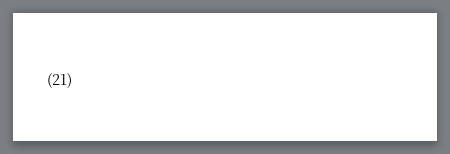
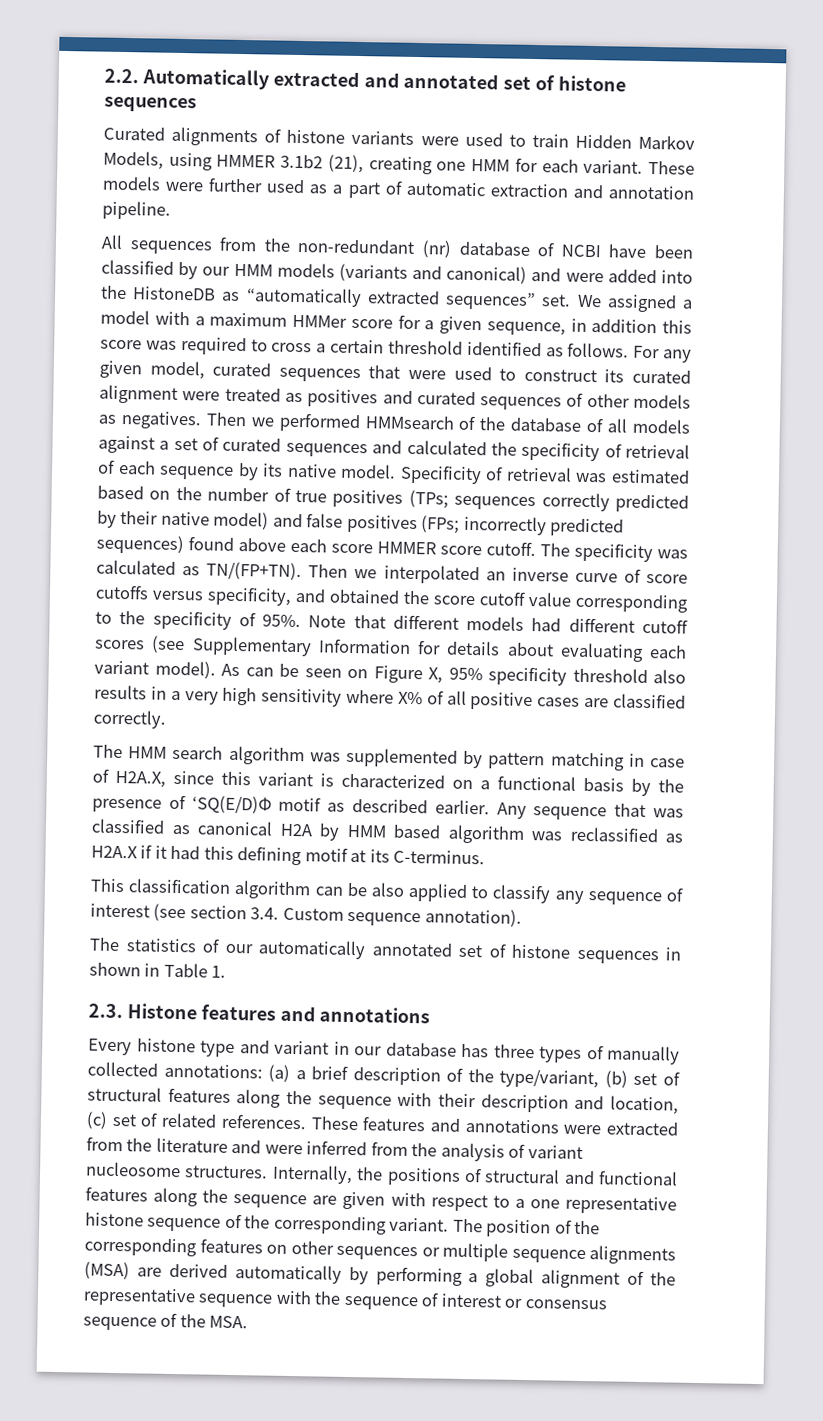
- (21)
+ 2.2. Automatically extracted and annotated set of histone sequences
+ Curated alignments of histone variants were used to train Hidden Markov Models, using HMMER 3.1b2 (21), creating one HMM for each variant. These models were further used as a part of automatic extraction and annotation pipeline.
+ All sequences from the non-redundant (nr) database of NCBI have been classified by our HMM models (variants and canonical) and were added into the HistoneDB as “automatically extracted sequences” set. We assigned a model with a maximum HMMer score for a given sequence, in addition this score was required to cross a certain threshold identified as follows. For any given model, curated sequences that were used to construct its curated alignment were treated as positives and curated sequences of other models as negatives. Then we performed HMMsearch of the database of all models against a set of curated sequences and calculated the specificity of retrieval of each sequence by its native model. Specificity of retrieval was estimated based on the number of true positives (TPs; sequences correctly predicted by their native model) and false positives (FPs; incorrectly predicted sequences) found above each score HMMER score cutoff. The specificity was calculated as TN/(FP+TN). Then we interpolated an inverse curve of score cutoffs versus specificity, and obtained the score cutoff value corresponding to the specificity of 95%. Note that different models had different cutoff scores (see Supplementary Information for details about evaluating each variant model). As can be seen on Figure X, 95% specificity threshold also results in a very high sensitivity where X% of all positive cases are classified correctly.
+ The HMM search algorithm was supplemented by pattern matching in case of H2A.X, since this variant is characterized on a functional basis by the presence of ‘SQ(E/D)Φ motif as described earlier. Any sequence that was classified as canonical H2A by HMM based algorithm was reclassified as H2A.X if it had this defining motif at its C-terminus.
+ This classification algorithm can be also applied to classify any sequence of interest (see section 3.4. Custom sequence annotation).
+ The statistics of our automatically annotated set of histone sequences in shown in Table 1.
+ 2.3. Histone features and annotations
+ Every histone type and variant in our database has three types of manually collected annotations: (a) a brief description of the type/variant, (b) set of structural features along the sequence with their description and location, (c) set of related references. These features and annotations were extracted from the literature and were inferred from the analysis of variant nucleosome structures. Internally, the positions of structural and functional features along the sequence are given with respect to a one representative histone sequence of the corresponding variant. The position of the corresponding features on other sequences or multiple sequence alignments (MSA) are derived automatically by performing a global alignment of the representative sequence with the sequence of interest or consensus sequence of the MSA.

